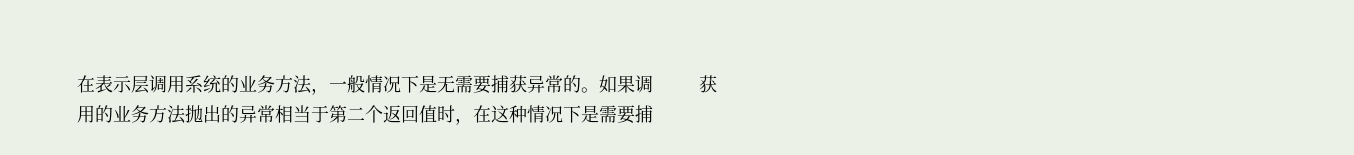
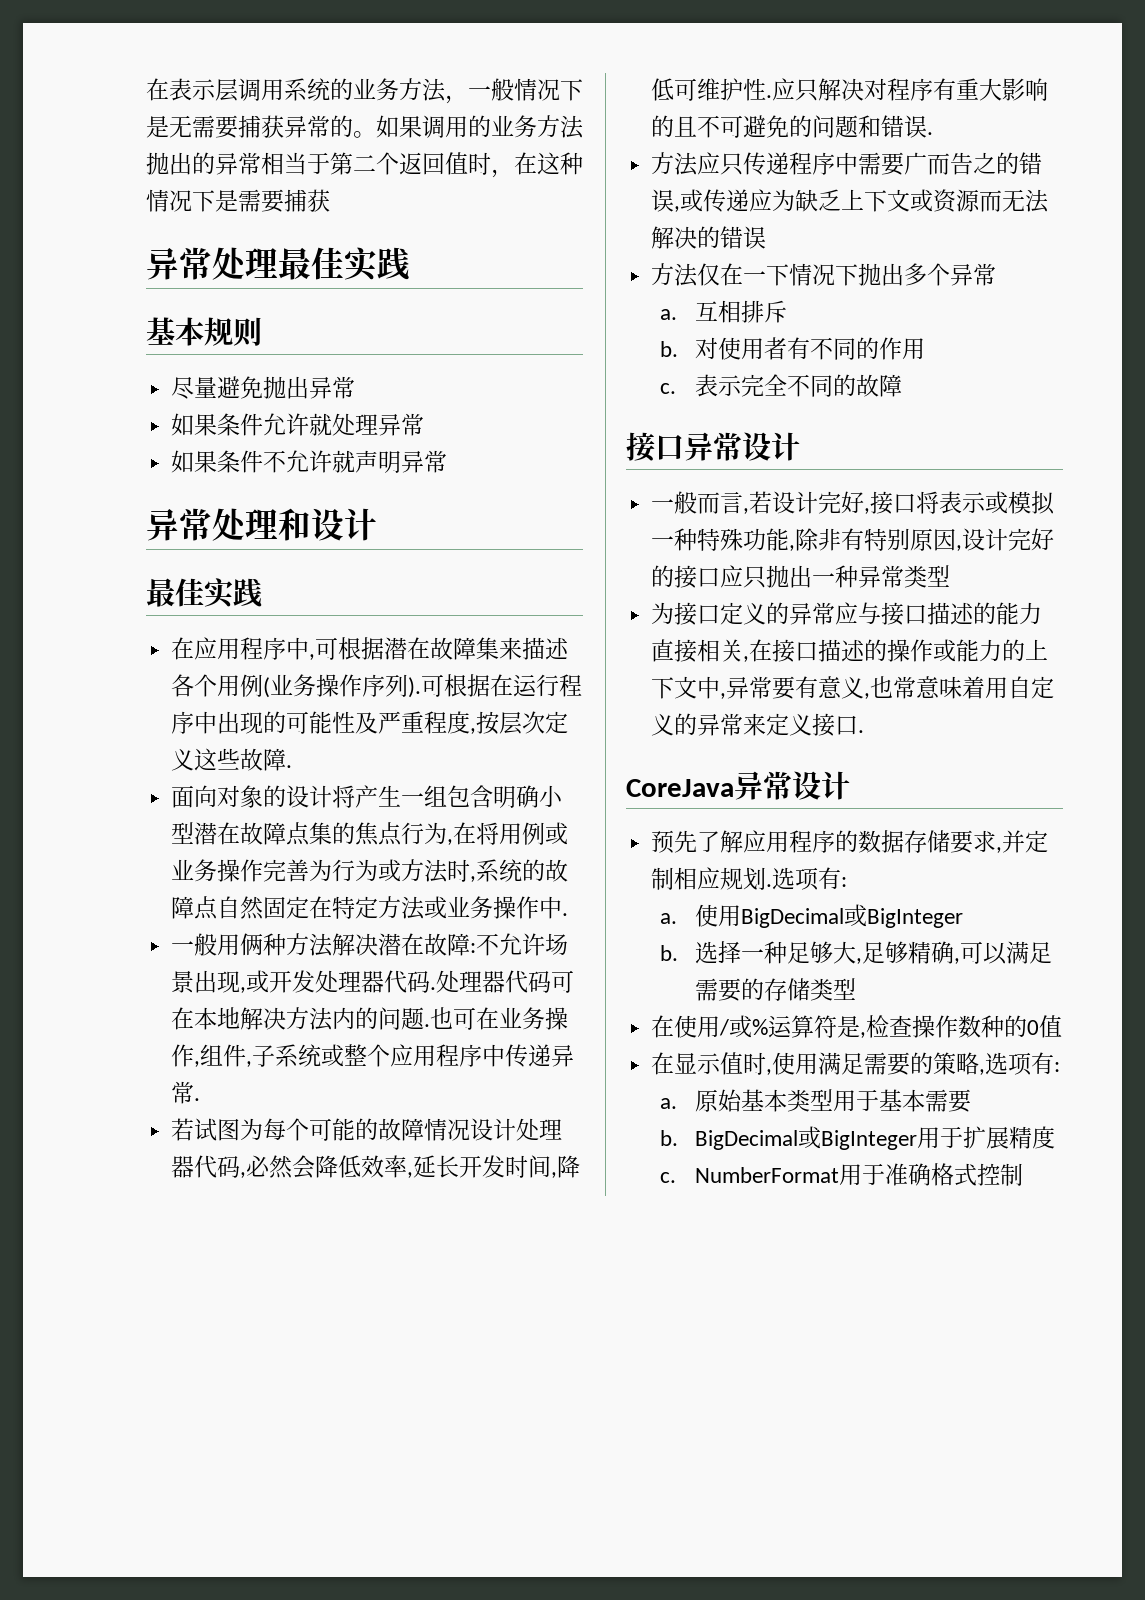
+ 异常处理最佳实践
+ 基本规则
+ 尽量避免抛出异常
+ 如果条件允许就处理异常
+ 如果条件不允许就声明异常
+ 异常处理和设计
+ 最佳实践
+ 在应用程序中,可根据潜在故障集来描述各个用例(业务操作序列).可根据在运行程序中出现的可能性及严重程度,按层次定义这些故障.
+ 面向对象的设计将产生一组包含明确小型潜在故障点集的焦点行为,在将用例或业务操作完善为行为或方法时,系统的故障点自然固定在特定方法或业务操作中.
+ 一般用俩种方法解决潜在故障:不允许场景出现,或开发处理器代码.处理器代码可在本地解决方法内的问题.也可在业务操作,组件,子系统或整个应用程序中传递异常.
+ 若试图为每个可能的故障情况设计处理器代码,必然会降低效率,延长开发时间,降低可维护性.应只解决对程序有重大影响的且不可避免的问题和错误.
+ 方法应只传递程序中需要广而告之的错误,或传递应为缺乏上下文或资源而无法解决的错误
+ 方法仅在一下情况下抛出多个异常
+ a.互相排斥
+ b.对使用者有不同的作用
+ c.表示完全不同的故障
+ 接口异常设计
+ 一般而言,若设计完好,接口将表示或模拟一种特殊功能,除非有特别原因,设计完好的接口应只抛出一种异常类型
+ 为接口定义的异常应与接口描述的能力直接相关,在接口描述的操作或能力的上下文中,异常要有意义,也常意味着用自定义的异常来定义接口.
+ CoreJava异常设计
+ 预先了解应用程序的数据存储要求,并定制相应规划.选项有:
+ a.使用BigDecimal或BigInteger
+ b.选择一种足够大,足够精确,可以满足需要的存储类型
+ 在使用/或%运算符是,检查操作数种的0值
+ 在显示值时,使用满足需要的策略,选项有:
+ a.原始基本类型用于基本需要
+ b. BigDecimal或BigInteger用于扩展精度
+ c. NumberFormat用于准确格式控制

